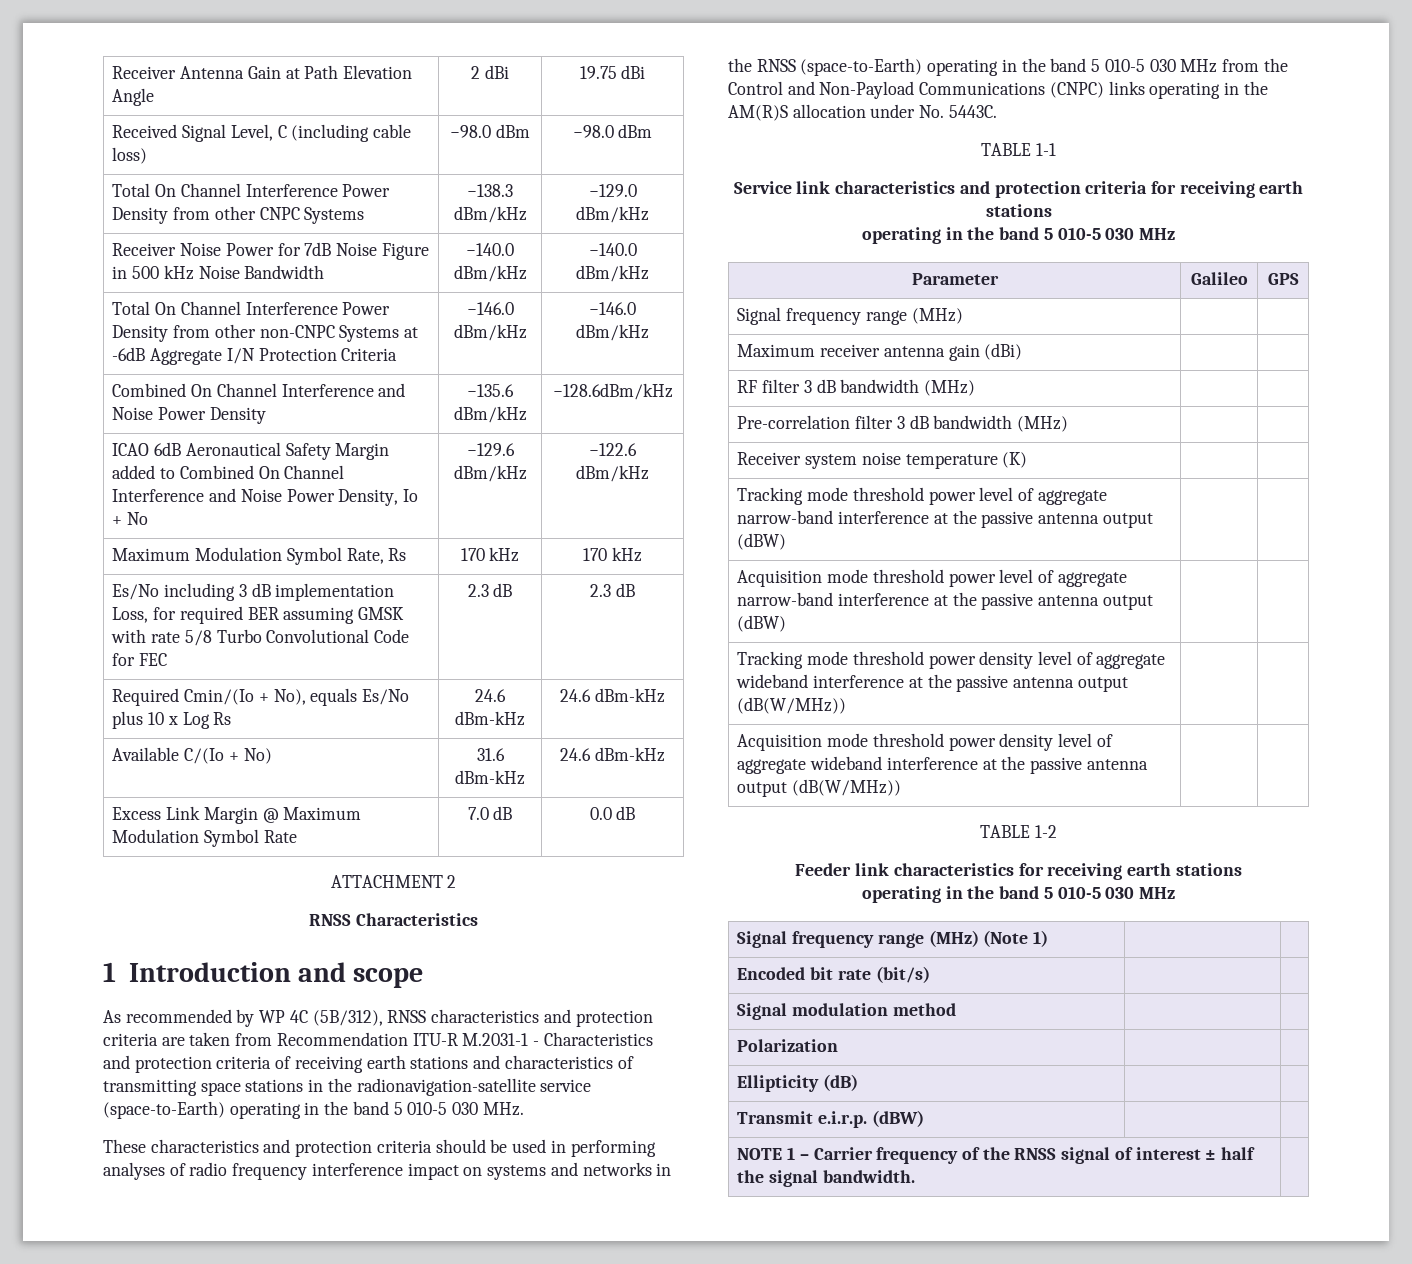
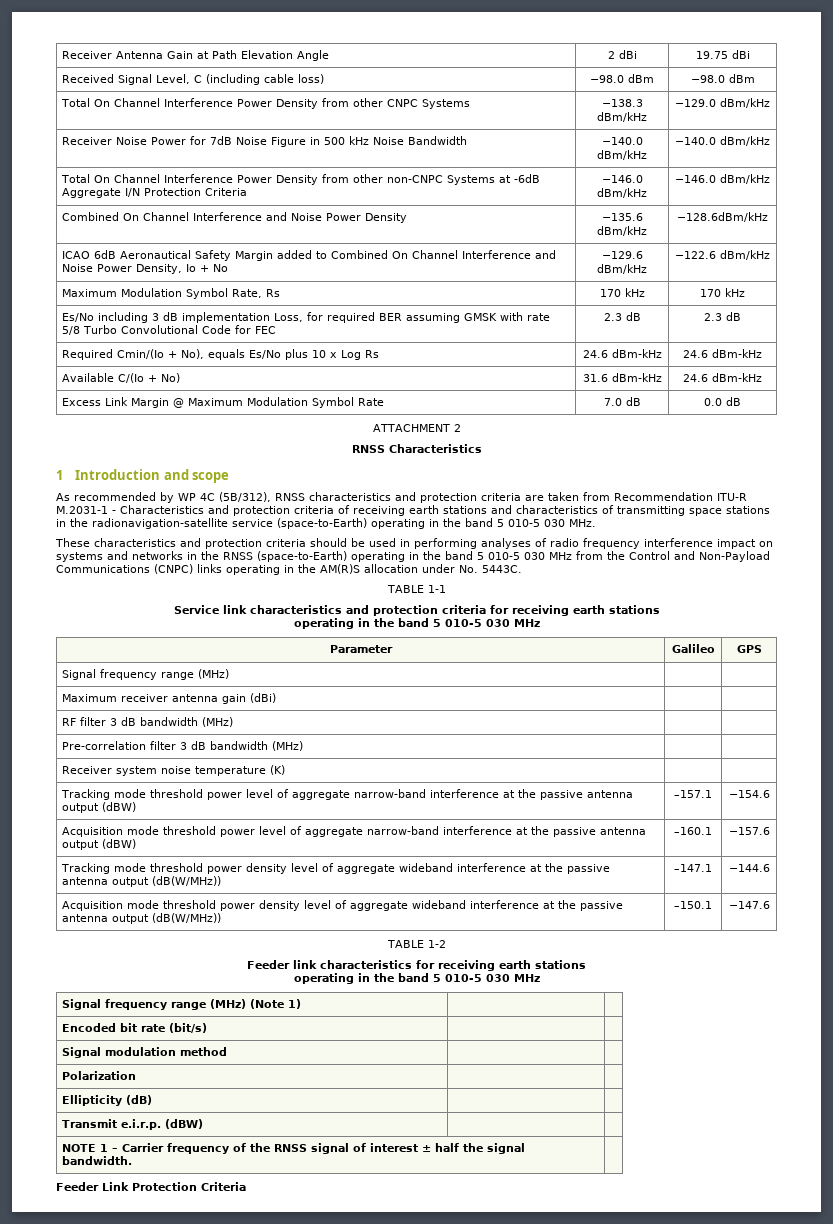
- Tracking mode threshold power level of aggregate narrow-band interference at the passive antenna output (dBW) | |
+ Tracking mode threshold power level of aggregate narrow-band interference at the passive antenna output (dBW) | –157.1 | −154.6
- Acquisition mode threshold power level of aggregate narrow-band interference at the passive antenna output (dBW) | |
+ Acquisition mode threshold power level of aggregate narrow-band interference at the passive antenna output (dBW) | –160.1 | −157.6
- Tracking mode threshold power density level of aggregate wideband interference at the passive antenna output (dB(W/MHz)) | |
+ Tracking mode threshold power density level of aggregate wideband interference at the passive antenna output (dB(W/MHz)) | –147.1 | −144.6
- Acquisition mode threshold power density level of aggregate wideband interference at the passive antenna output (dB(W/MHz)) | |
+ Acquisition mode threshold power density level of aggregate wideband interference at the passive antenna output (dB(W/MHz)) | –150.1 | −147.6
+ Feeder Link Protection Criteria

